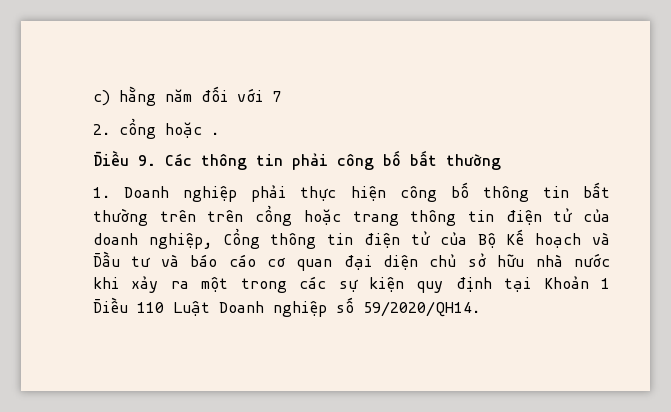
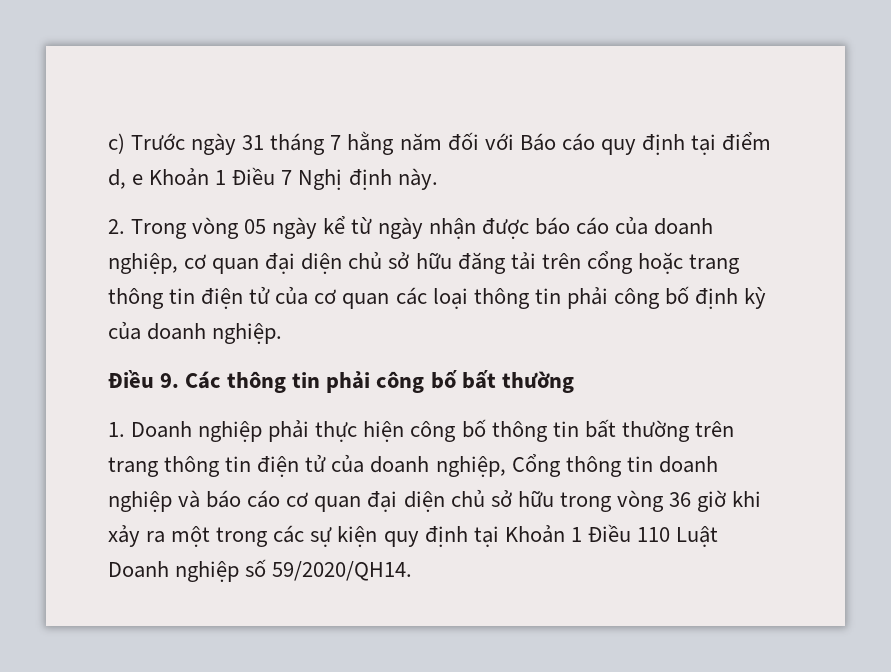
- c) hằng năm đối với 7
- 2. cổng hoặc .
+ c) Trước ngày 31 tháng 7 hằng năm đối với Báo cáo quy định tại điểm d, e Khoản 1 Điều 7 Nghị định này.
+ 2. Trong vòng 05 ngày kể từ ngày nhận được báo cáo của doanh nghiệp, cơ quan đại diện chủ sở hữu đăng tải trên cổng hoặc trang thông tin điện tử của cơ quan các loại thông tin phải công bố định kỳ của doanh nghiệp.
- 1. Doanh nghiệp phải thực hiện công bố thông tin bất thường trên trên cổng hoặc trang thông tin điện tử của doanh nghiệp, Cổng thông tin điện tử của Bộ Kế hoạch và Đầu tư và báo cáo cơ quan đại diện chủ sở hữu nhà nước khi xảy ra một trong các sự kiện quy định tại Khoản 1 Điều 110 Luật Doanh nghiệp số 59/2020/QH14.
+ 1. Doanh nghiệp phải thực hiện công bố thông tin bất thường trên trang thông tin điện tử của doanh nghiệp, Cổng thông tin doanh nghiệp và báo cáo cơ quan đại diện chủ sở hữu trong vòng 36 giờ khi xảy ra một trong các sự kiện quy định tại Khoản 1 Điều 110 Luật Doanh nghiệp số 59/2020/QH14.

